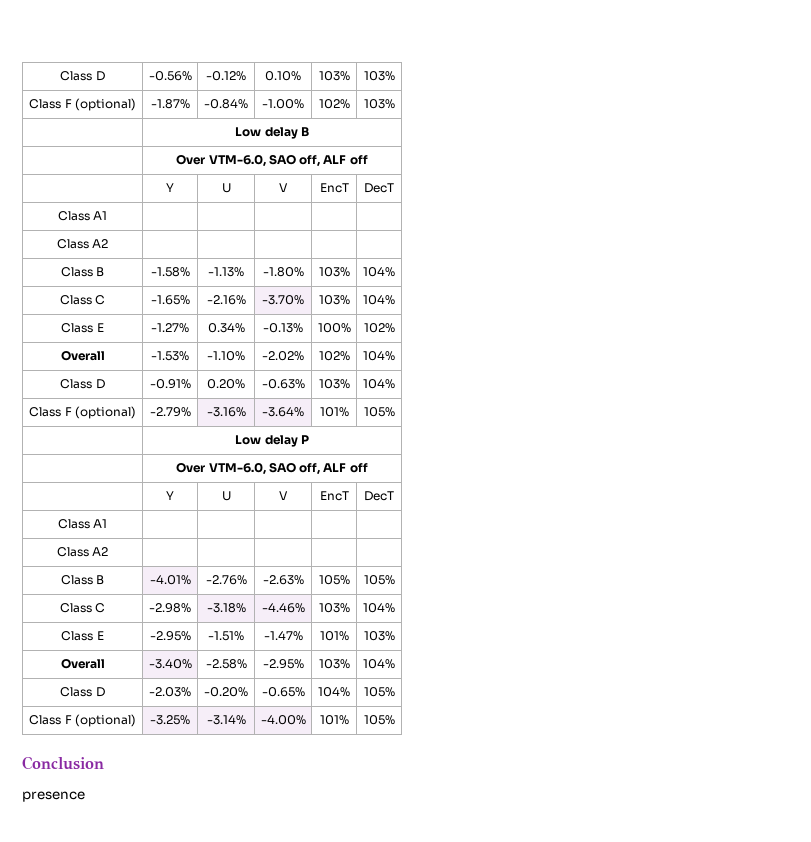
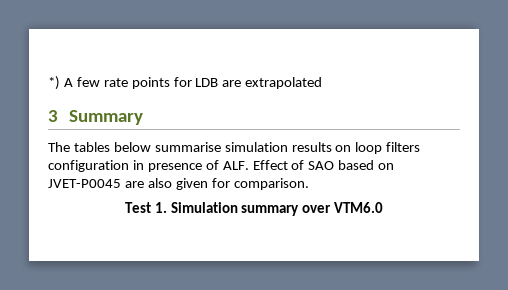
- Class D | -0.56% | -0.12% | 0.10% | 103% | 103%
- Class F (optional) | -1.87% | -0.84% | -1.00% | 102% | 103%
- | Low delay B
- | Over VTM-6.0, SAO off, ALF off
- | Y | U | V | EncT | DecT
- Class A1 | | | | |
- Class A2 | | | | |
- Class B | -1.58% | -1.13% | -1.80% | 103% | 104%
- Class C | -1.65% | -2.16% | -3.70% | 103% | 104%
- Class E | -1.27% | 0.34% | -0.13% | 100% | 102%
- Overall | -1.53% | -1.10% | -2.02% | 102% | 104%
- Class D | -0.91% | 0.20% | -0.63% | 103% | 104%
- Class F (optional) | -2.79% | -3.16% | -3.64% | 101% | 105%
- | Low delay P
- | Over VTM-6.0, SAO off, ALF off
- | Y | U | V | EncT | DecT
- Class A1 | | | | |
- Class A2 | | | | |
- Class B | -4.01% | -2.76% | -2.63% | 105% | 105%
- Class C | -2.98% | -3.18% | -4.46% | 103% | 104%
- Class E | -2.95% | -1.51% | -1.47% | 101% | 103%
- Overall | -3.40% | -2.58% | -2.95% | 103% | 104%
- Class D | -2.03% | -0.20% | -0.65% | 104% | 105%
- Class F (optional) | -3.25% | -3.14% | -4.00% | 101% | 105%
- Conclusion
- presence
+ *) A few rate points for LDB are extrapolated
+ 3 Summary
+ The tables below summarise simulation results on loop filters configuration in presence of ALF. Effect of SAO based on JVET-P0045 are also given for comparison.
+ Test 1. Simulation summary over VTM6.0

